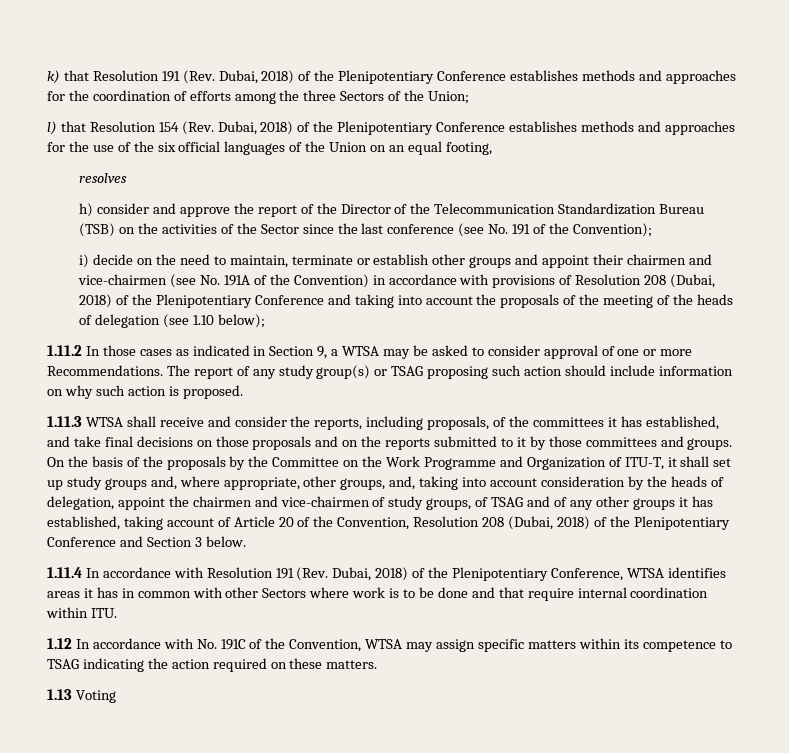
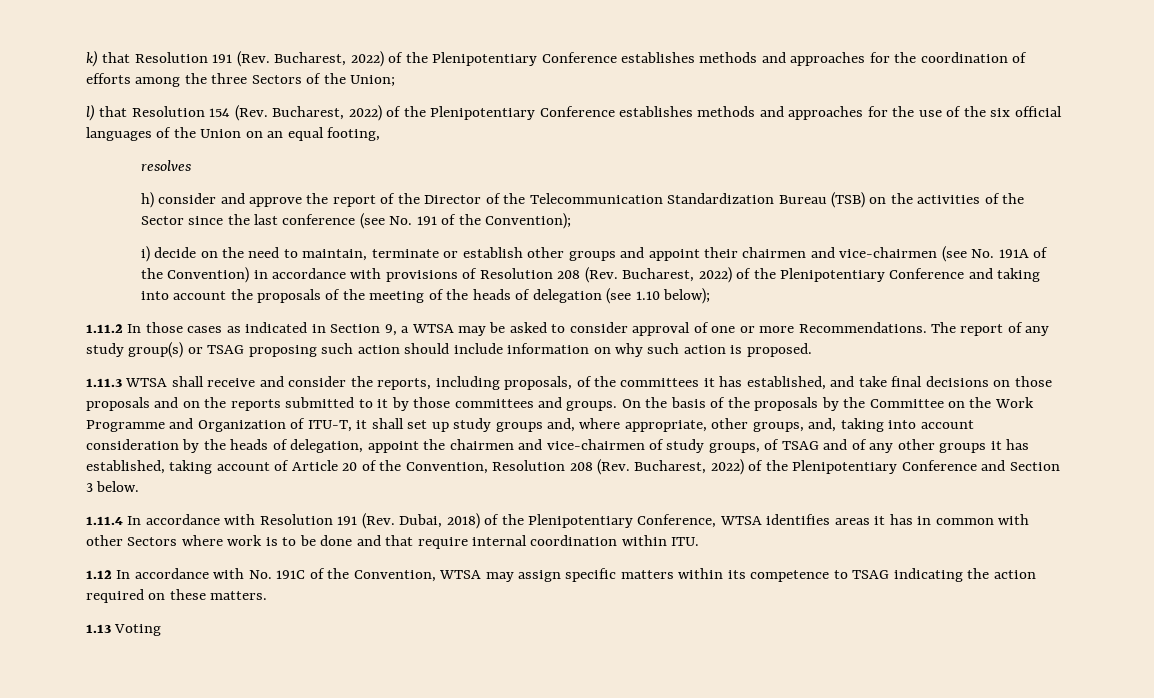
- k) that Resolution 191 (Rev. Dubai, 2018) of the Plenipotentiary Conference establishes methods and approaches for the coordination of efforts among the three Sectors of the Union;
+ k) that Resolution 191 (Rev. Bucharest, 2022) of the Plenipotentiary Conference establishes methods and approaches for the coordination of efforts among the three Sectors of the Union;
- l) that Resolution 154 (Rev. Dubai, 2018) of the Plenipotentiary Conference establishes methods and approaches for the use of the six official languages of the Union on an equal footing,
+ l) that Resolution 154 (Rev. Bucharest, 2022) of the Plenipotentiary Conference establishes methods and approaches for the use of the six official languages of the Union on an equal footing,
- i) decide on the need to maintain, terminate or establish other groups and appoint their chairmen and vice-chairmen (see No. 191A of the Convention) in accordance with provisions of Resolution 208 (Dubai, 2018) of the Plenipotentiary Conference and taking into account the proposals of the meeting of the heads of delegation (see 1.10 below);
+ i) decide on the need to maintain, terminate or establish other groups and appoint their chairmen and vice-chairmen (see No. 191A of the Convention) in accordance with provisions of Resolution 208 (Rev. Bucharest, 2022) of the Plenipotentiary Conference and taking into account the proposals of the meeting of the heads of delegation (see 1.10 below);
- On the basis of the proposals by the Committee on the Work Programme and Organization of ITU-T, it shall set up study groups and, where appropriate, other groups, and, taking into account consideration by the heads of delegation, appoint the chairmen and vice-chairmen of study groups, of TSAG and of any other groups it has established, taking account of Article 20 of the Convention, Resolution 208 (Dubai, 2018) of the Plenipotentiary Conference and Section 3 below.
+ On the basis of the proposals by the Committee on the Work Programme and Organization of ITU-T, it shall set up study groups and, where appropriate, other groups, and, taking into account consideration by the heads of delegation, appoint the chairmen and vice-chairmen of study groups, of TSAG and of any other groups it has established, taking account of Article 20 of the Convention, Resolution 208 (Rev. Bucharest, 2022) of the Plenipotentiary Conference and Section 3 below.

